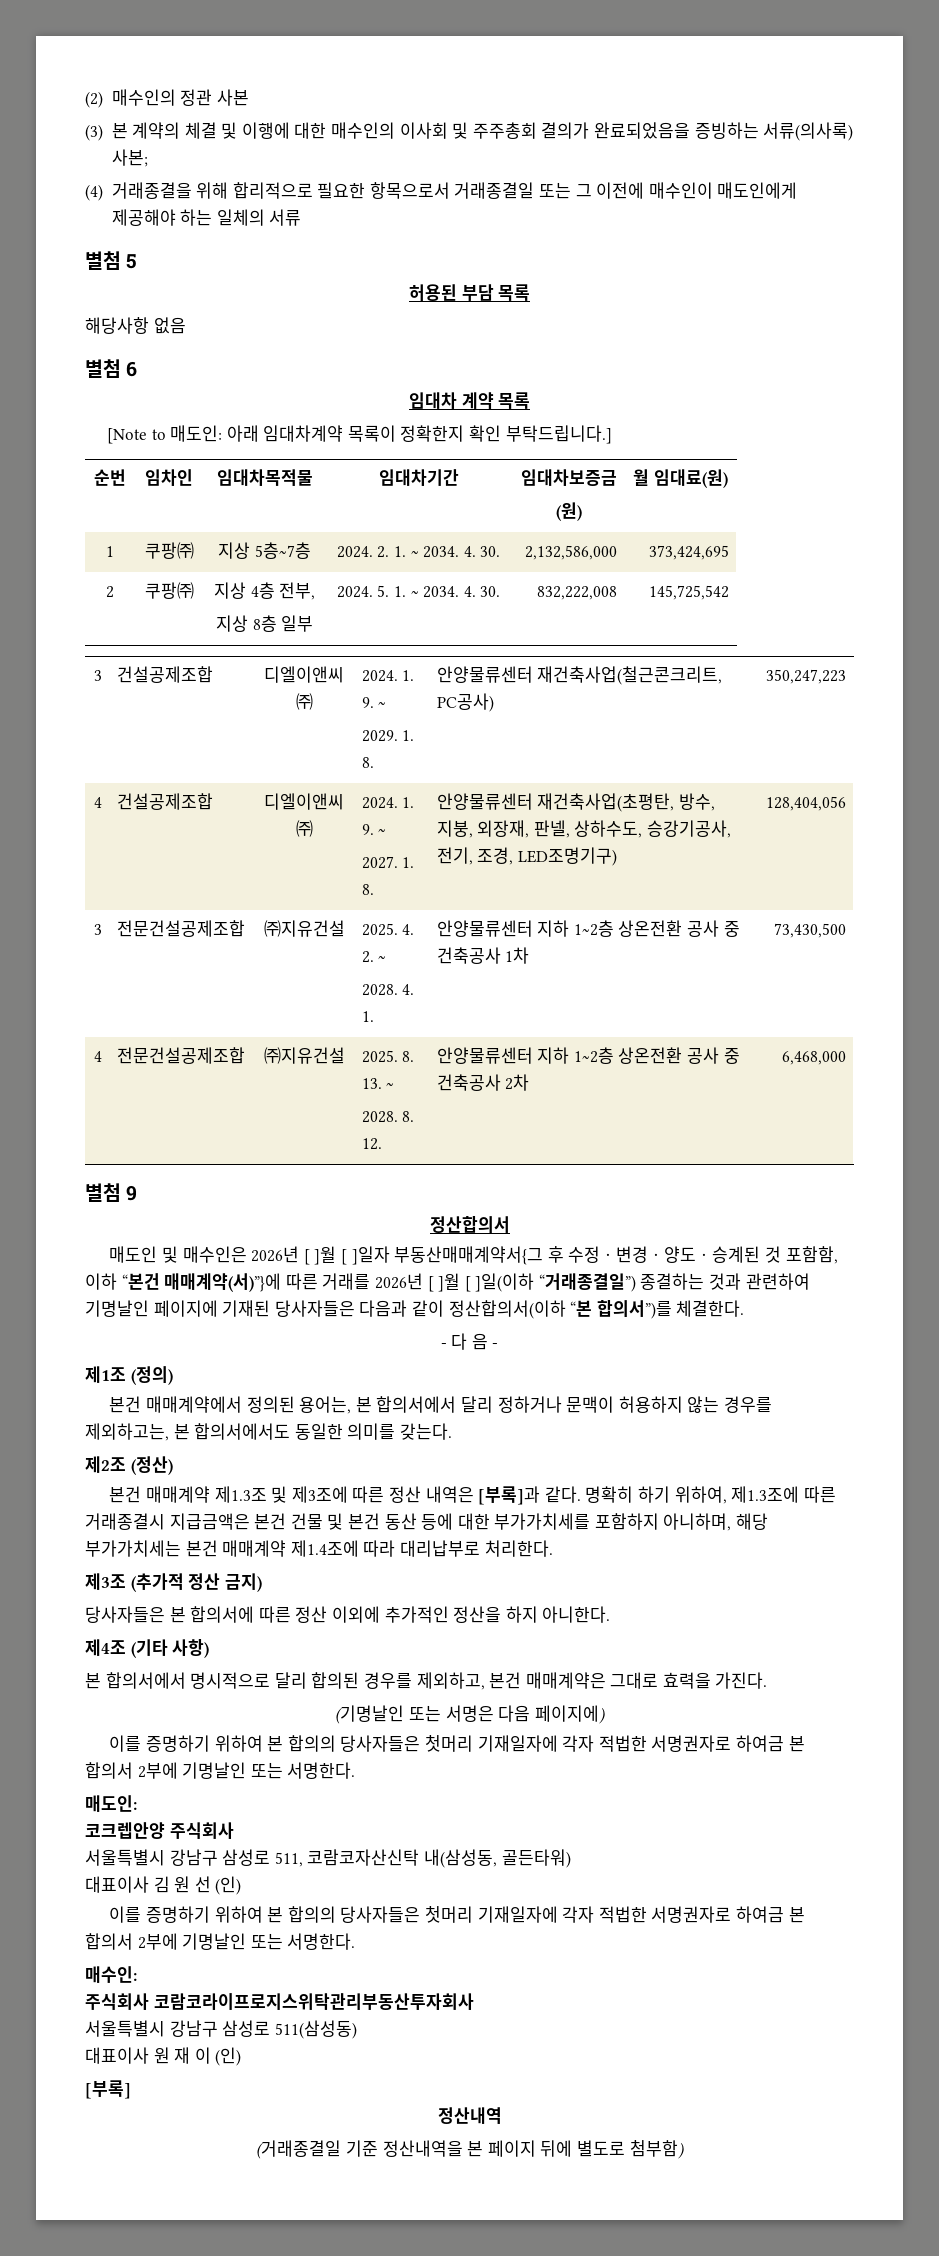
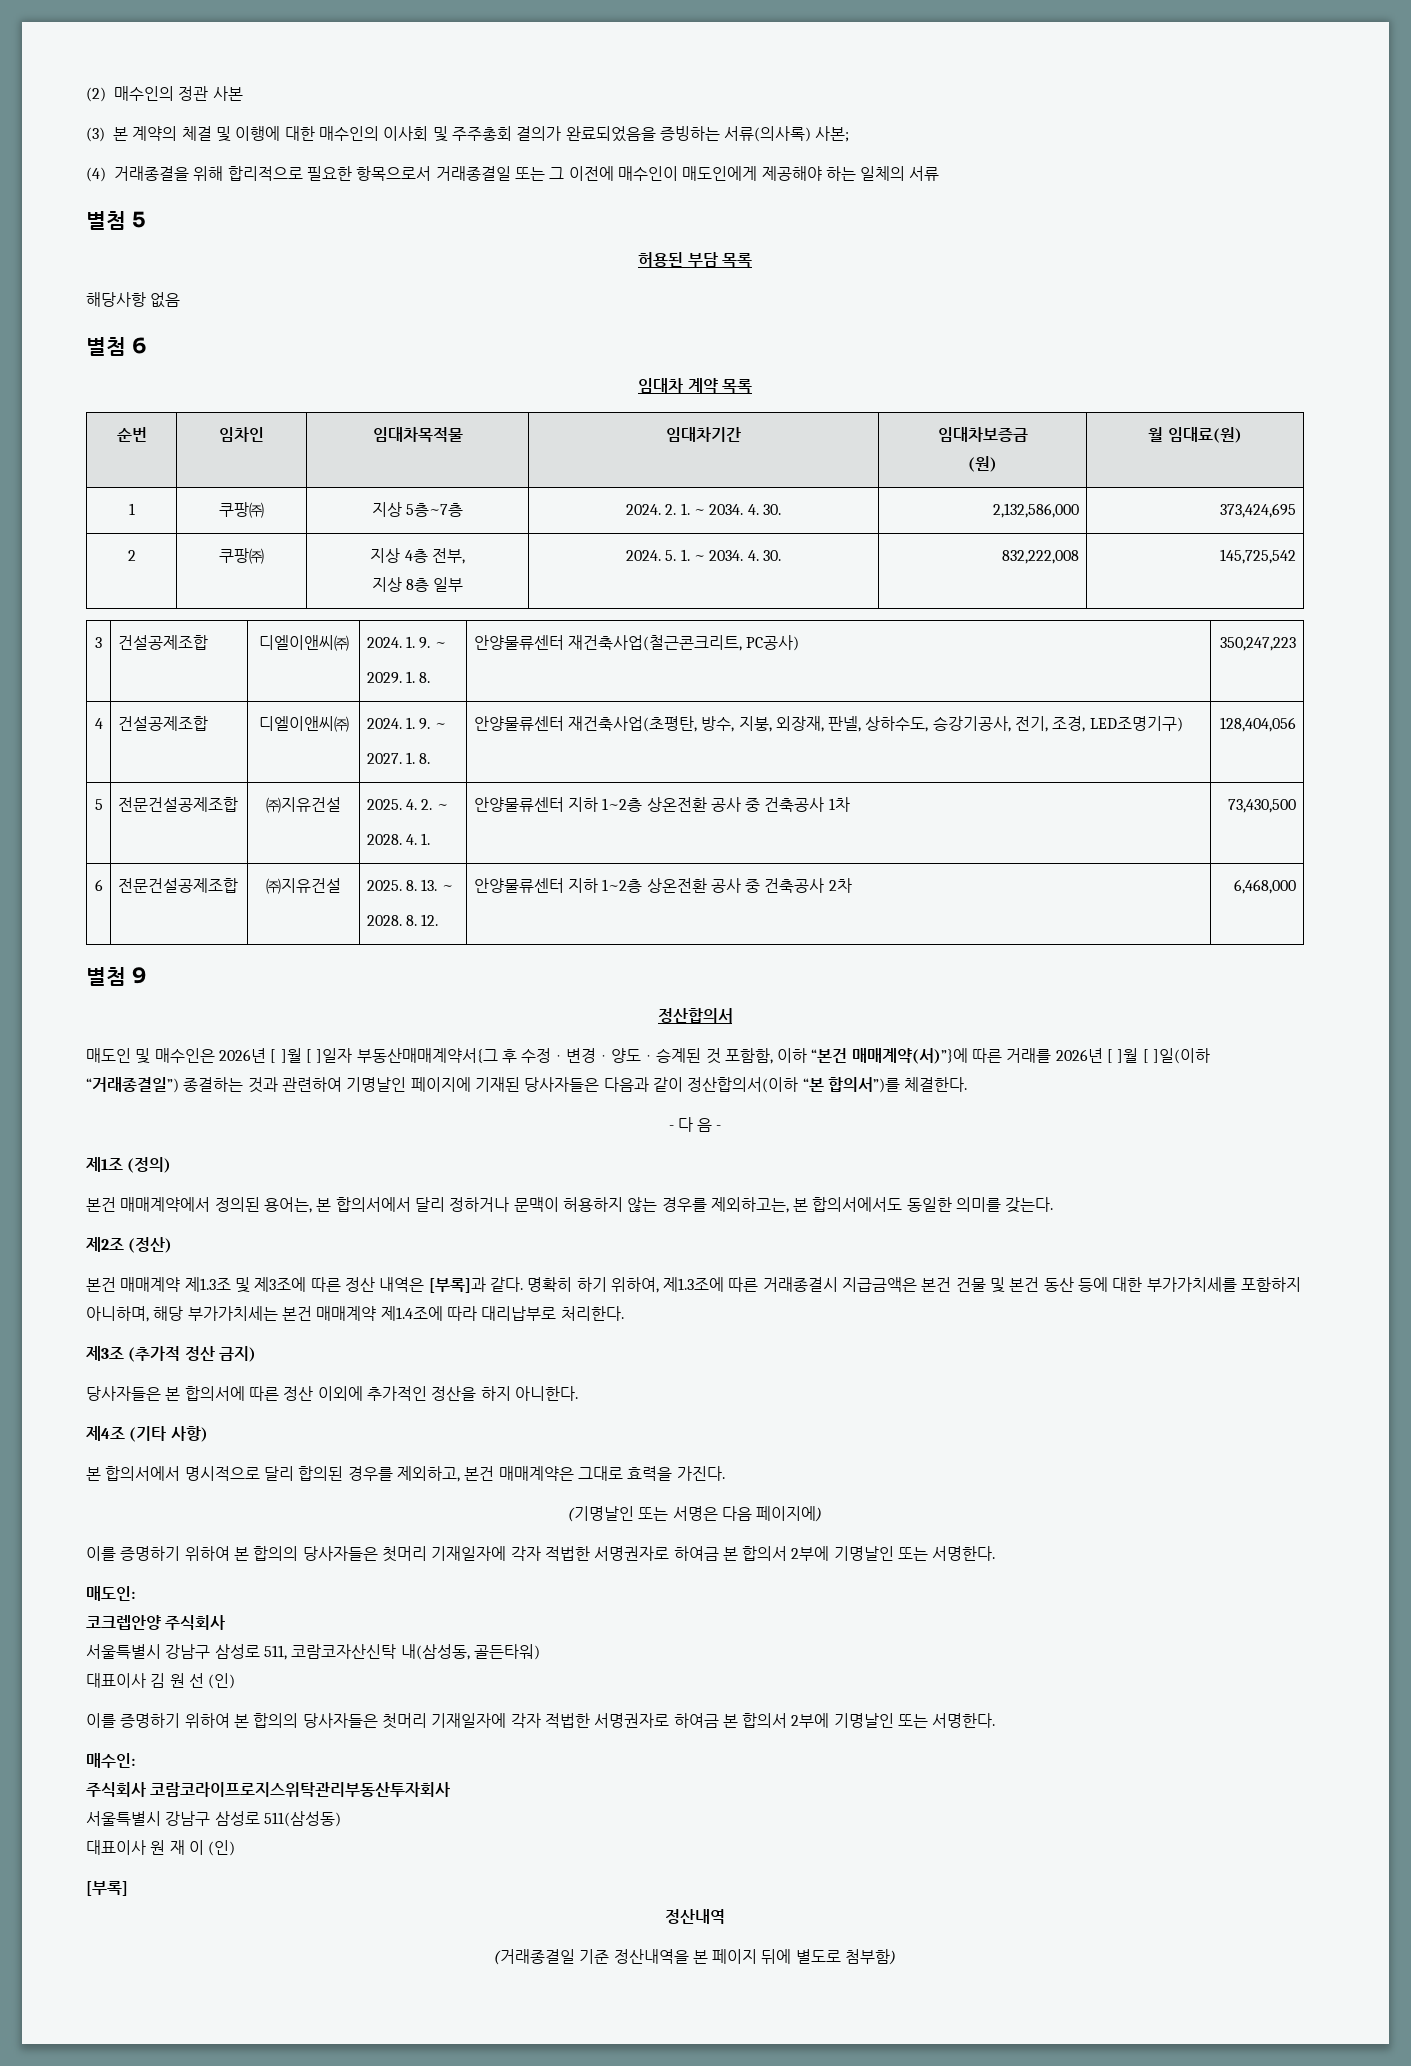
- [Note to 매도인: 아래 임대차계약 목록이 정확한지 확인 부탁드립니다.]
- 3 | 전문건설공제조합 | ㈜지유건설 | 2025. 4. 2. ~
+ 5 | 전문건설공제조합 | ㈜지유건설 | 2025. 4. 2. ~
- 4 | 전문건설공제조합 | ㈜지유건설 | 2025. 8. 13. ~
+ 6 | 전문건설공제조합 | ㈜지유건설 | 2025. 8. 13. ~

